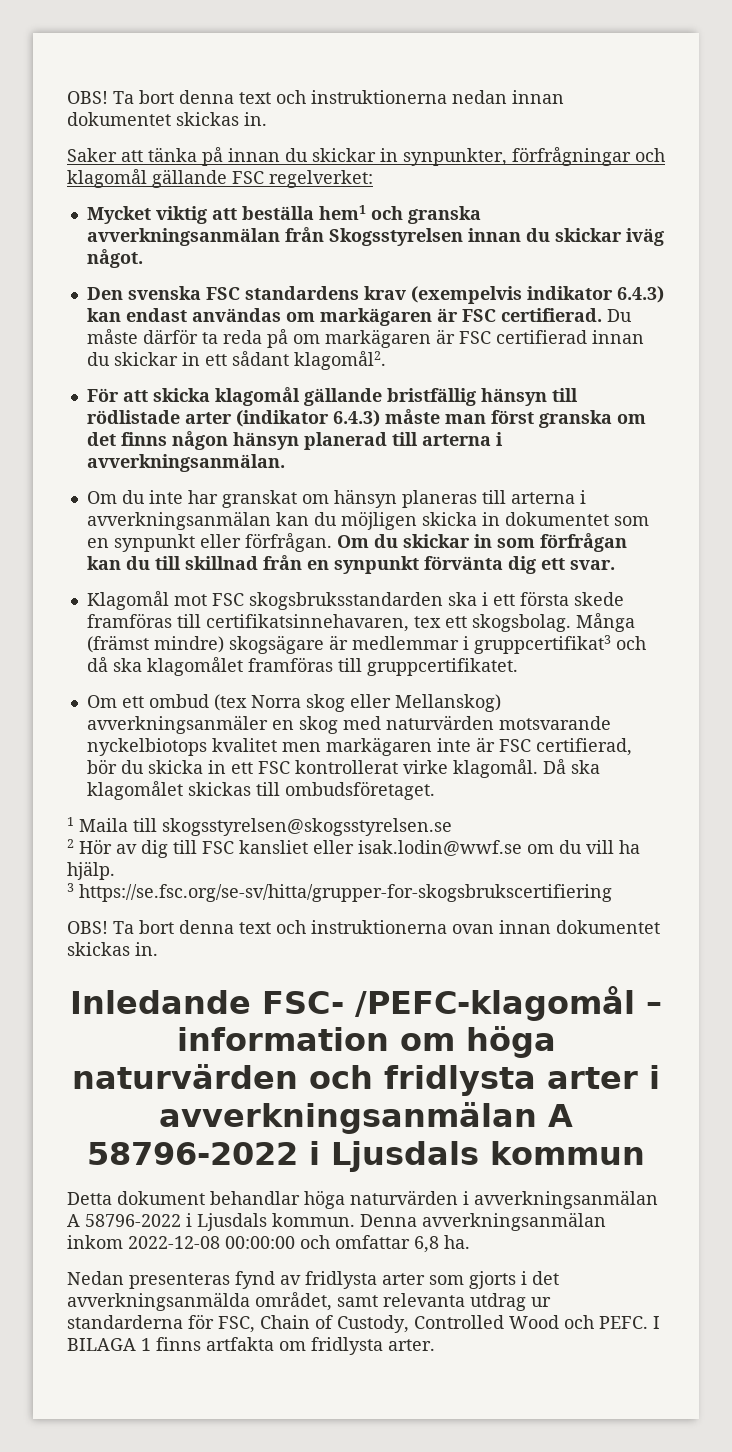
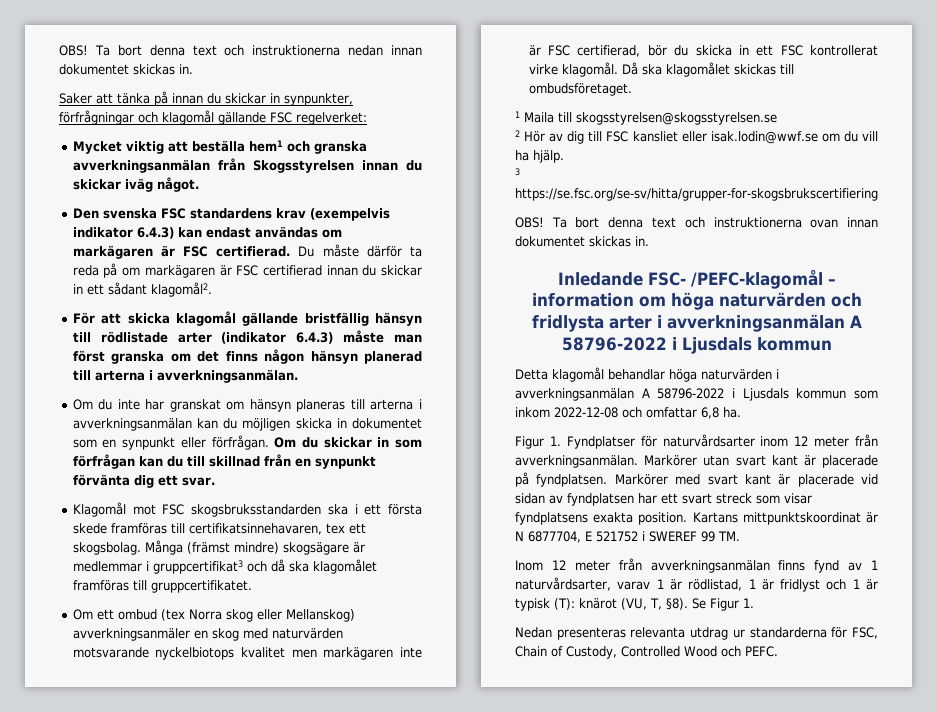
- Detta dokument behandlar höga naturvärden i avverkningsanmälan A 58796-2022 i Ljusdals kommun. Denna avverkningsanmälan inkom 2022-12-08 00:00:00 och omfattar 6,8 ha.
+ Detta klagomål behandlar höga naturvärden i avverkningsanmälan A 58796-2022 i Ljusdals kommun som inkom 2022-12-08 och omfattar 6,8 ha.
- Nedan presenteras fynd av fridlysta arter som gjorts i det avverkningsanmälda området, samt relevanta utdrag ur standarderna för FSC, Chain of Custody, Controlled Wood och PEFC. I BILAGA 1 finns artfakta om fridlysta arter.
+ Figur 1. Fyndplatser för naturvårdsarter inom 12 meter från avverkningsanmälan. Markörer utan svart kant är placerade på fyndplatsen. Markörer med svart kant är placerade vid sidan av fyndplatsen har ett svart streck som visar fyndplatsens exakta position. Kartans mittpunktskoordinat är N 6877704, E 521752 i SWEREF 99 TM.
+ Inom 12 meter från avverkningsanmälan finns fynd av 1 naturvårdsarter, varav 1 är rödlistad, 1 är fridlyst och 1 är typisk (T): knärot (VU, T, §8). Se Figur 1.
+ Nedan presenteras relevanta utdrag ur standarderna för FSC, Chain of Custody, Controlled Wood och PEFC.

